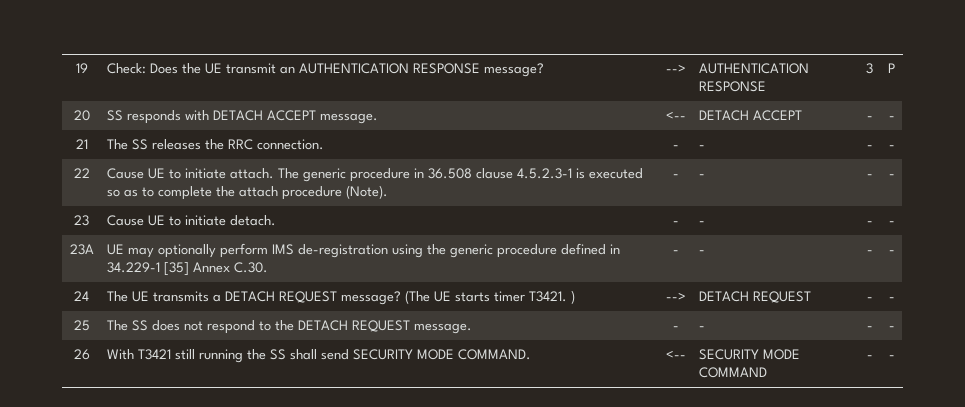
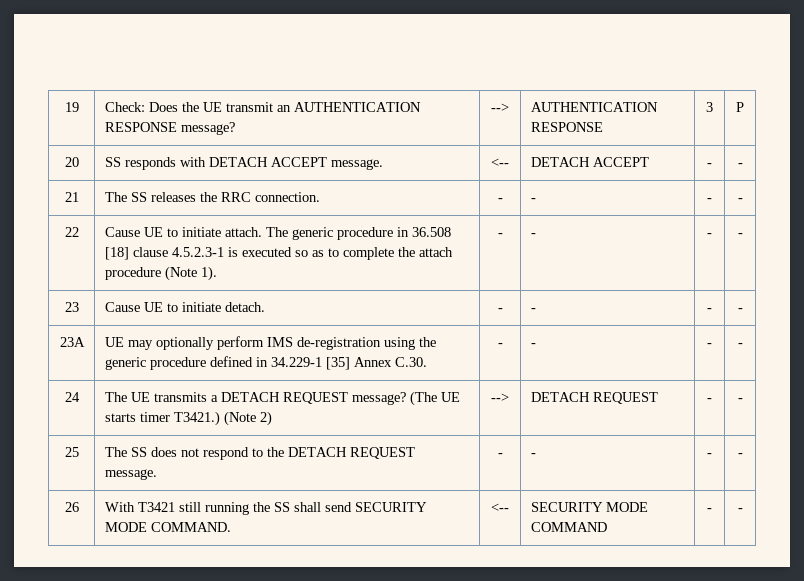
- 22 | Cause UE to initiate attach. The generic procedure in 36.508 clause 4.5.2.3-1 is executed so as to complete the attach procedure (Note). | - | - | - | -
+ 22 | Cause UE to initiate attach. The generic procedure in 36.508 [18] clause 4.5.2.3-1 is executed so as to complete the attach procedure (Note 1). | - | - | - | -
- 24 | The UE transmits a DETACH REQUEST message? (The UE starts timer T3421. ) | --> | DETACH REQUEST | - | -
+ 24 | The UE transmits a DETACH REQUEST message? (The UE starts timer T3421.) (Note 2) | --> | DETACH REQUEST | - | -

